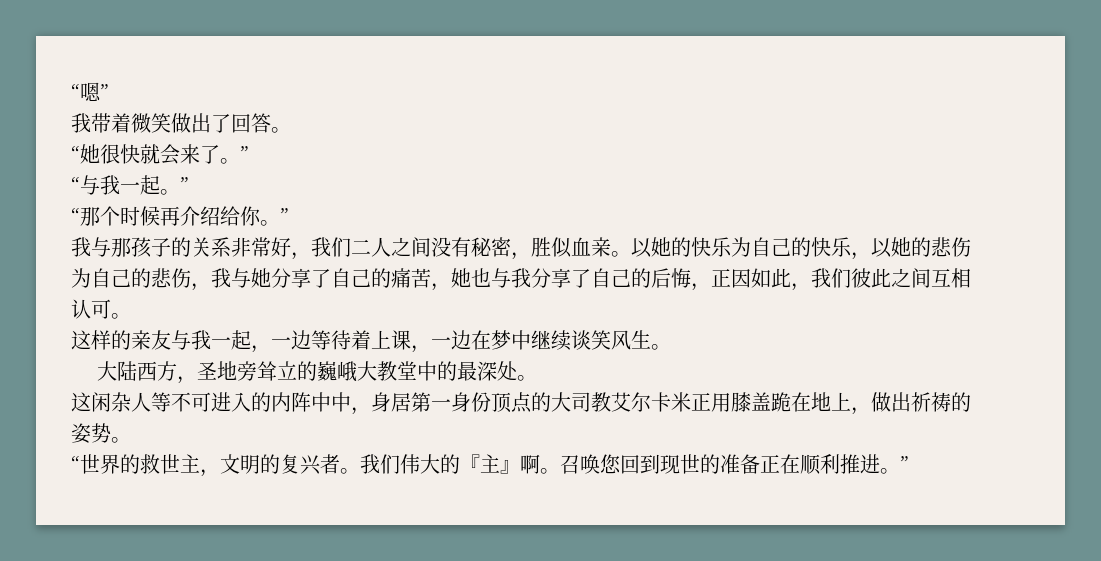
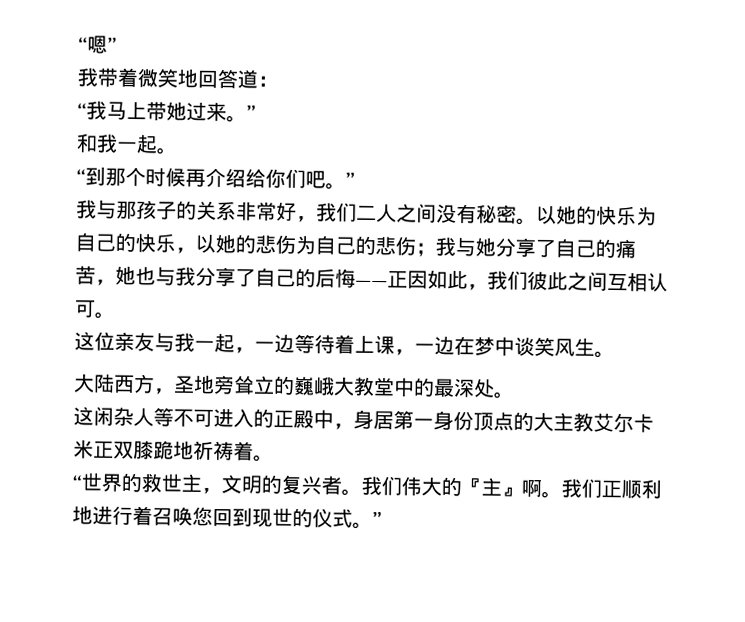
- 我带着微笑做出了回答。
- “她很快就会来了。”
- “与我一起。”
- “那个时候再介绍给你。”
+ 我带着微笑地回答道：
+ “我马上带她过来。”
+ 和我一起。
+ “到那个时候再介绍给你们吧。”
- 我与那孩子的关系非常好，我们二人之间没有秘密，胜似血亲。
+ 我与那孩子的关系非常好，我们二人之间没有秘密。
- 以她的快乐为自己的快乐，以她的悲伤为自己的悲伤，我与她分享了自己的痛苦，她也与我分享了自己的后悔，正因如此，我们彼此之间互相认可。
+ 以她的快乐为自己的快乐，以她的悲伤为自己的悲伤；我与她分享了自己的痛苦，她也与我分享了自己的后悔——正因如此，我们彼此之间互相认可。
- 这样的亲友与我一起，一边等待着上课，一边在梦中继续谈笑风生。
+ 这位亲友与我一起，一边等待着上课，一边在梦中谈笑风生。
- 这闲杂人等不可进入的内阵中中，身居第一身份顶点的大司教艾尔卡米正用膝盖跪在地上，做出祈祷的姿势。
+ 这闲杂人等不可进入的正殿中，身居第一身份顶点的大主教艾尔卡米正双膝跪地祈祷着。
- 召唤您回到现世的准备正在顺利推进。”
+ 我们正顺利地进行着召唤您回到现世的仪式。”

